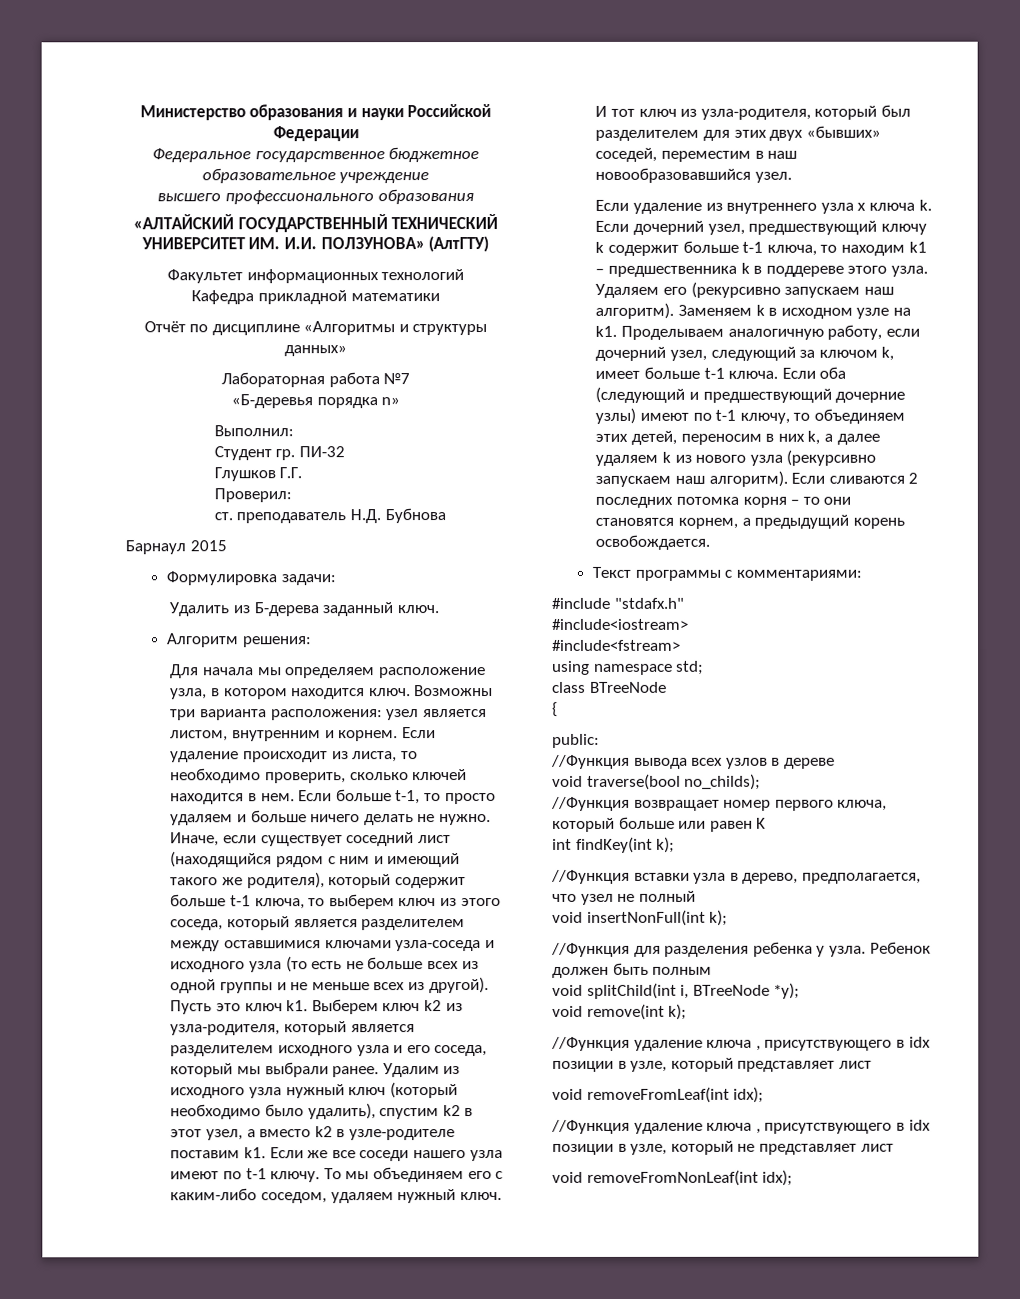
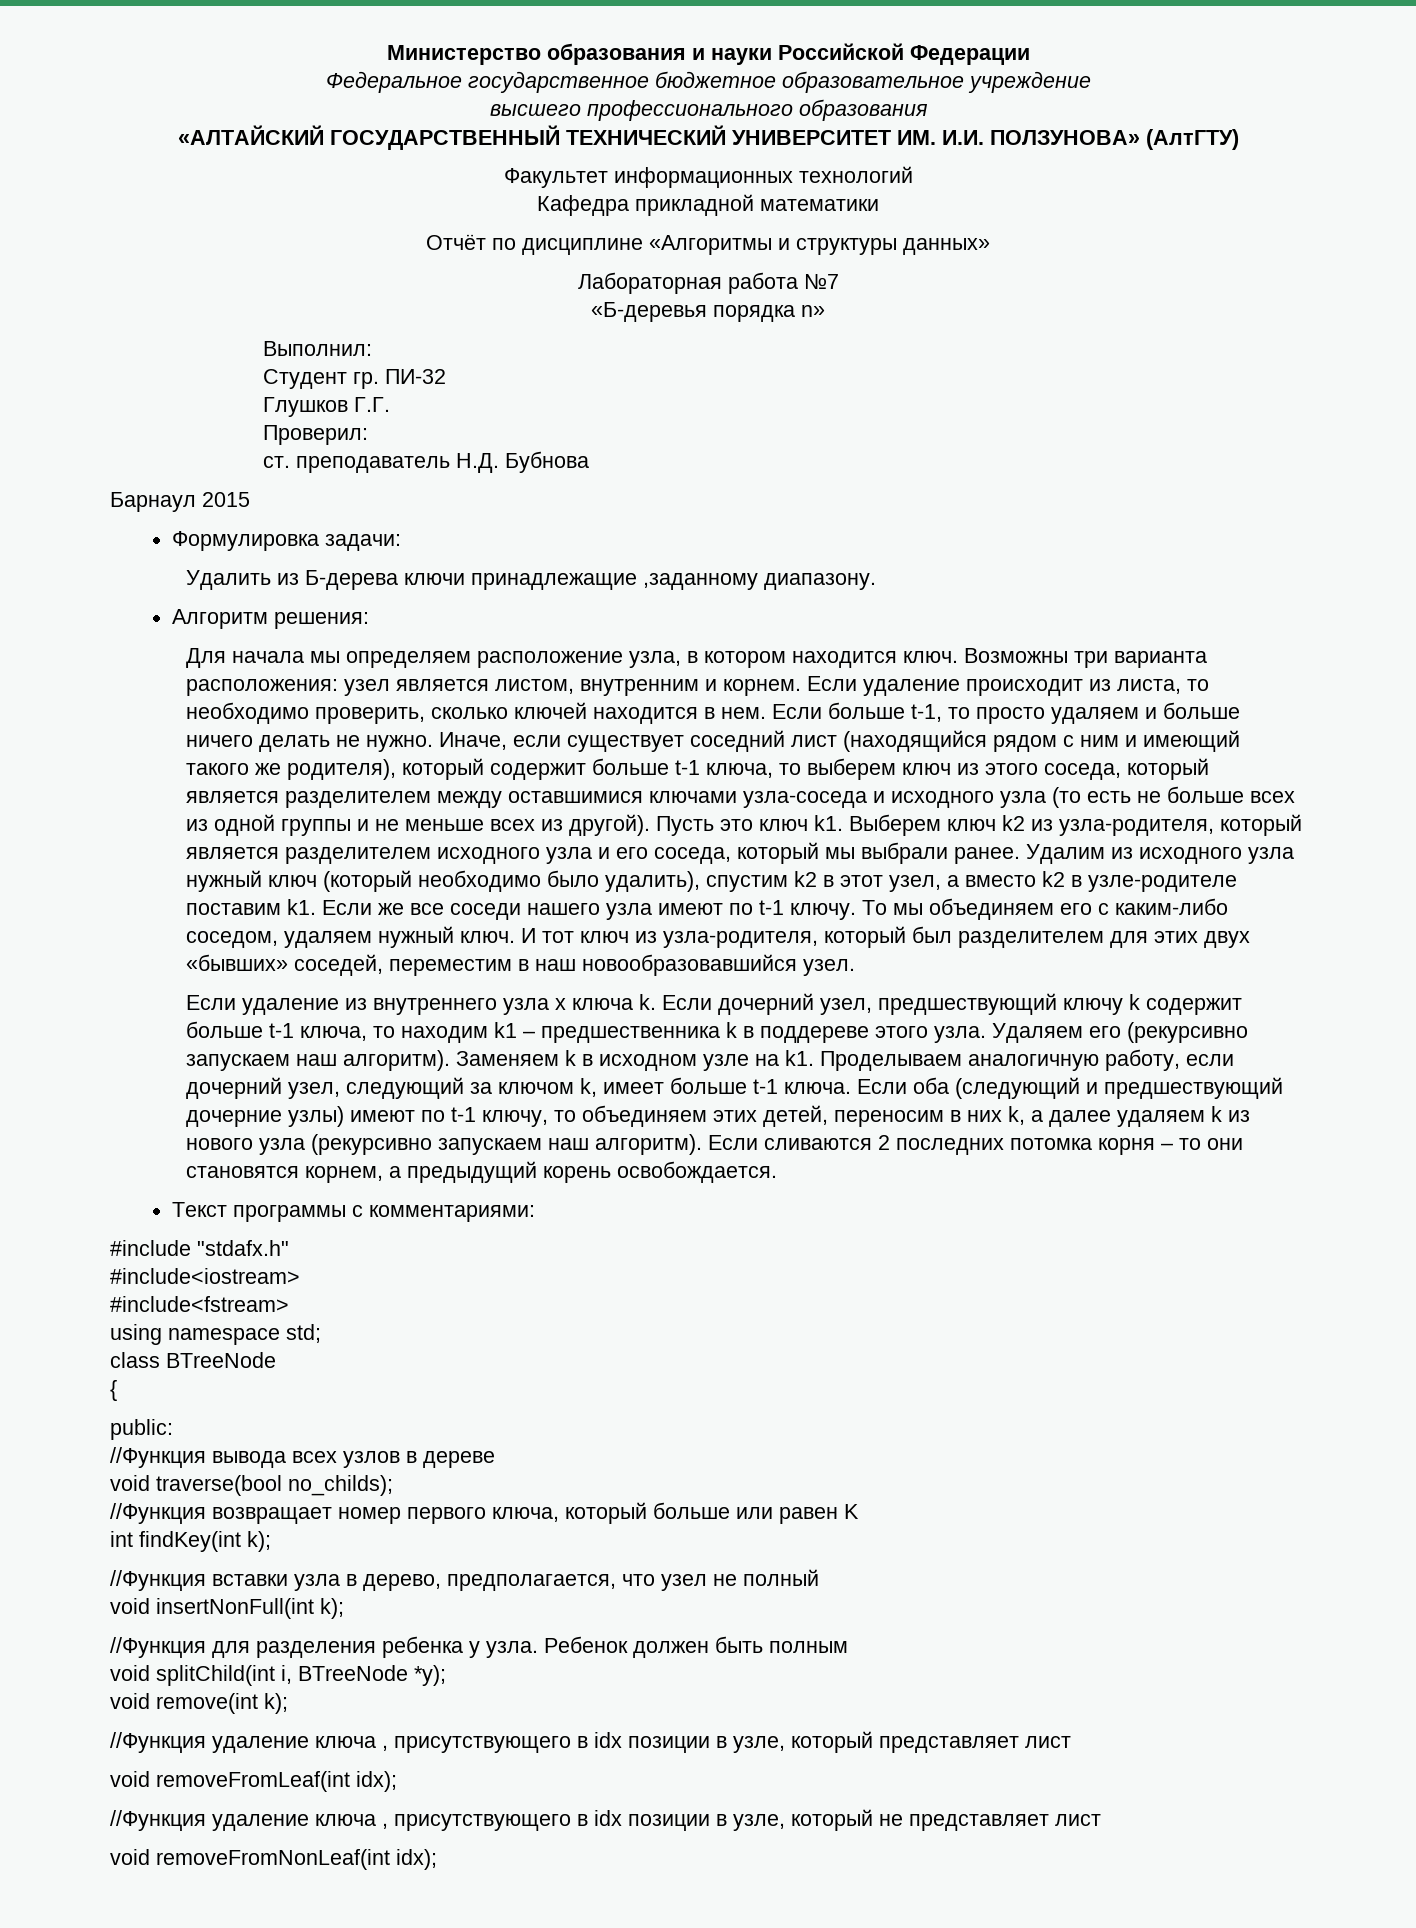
- Удалить из Б-дерева заданный ключ.
+ Удалить из Б-дерева ключи принадлежащие ,заданному диапазону.

